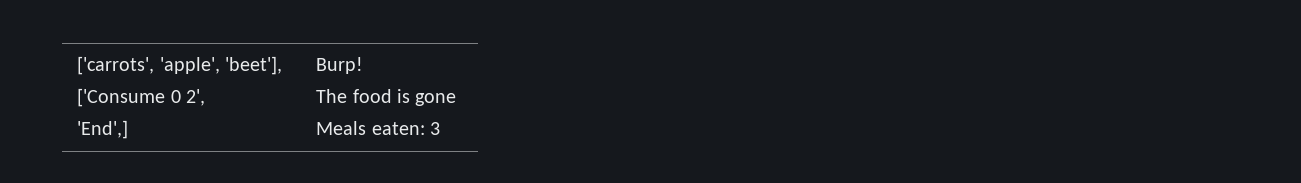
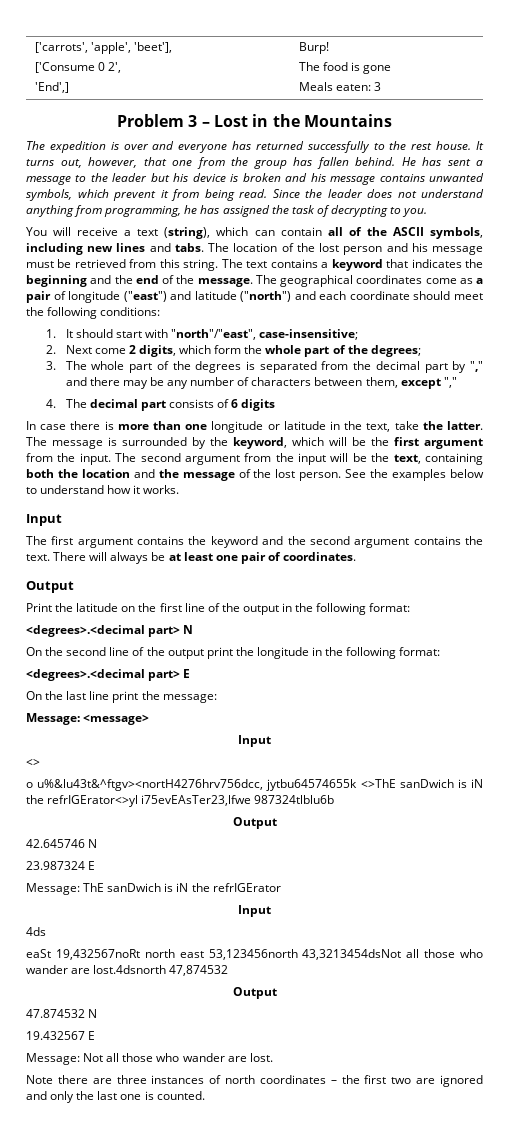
+ Problem 3 – Lost in the Mountains
+ The expedition is over and everyone has returned successfully to the rest house. It turns out, however, that one from the group has fallen behind. He has sent a message to the leader but his device is broken and his message contains unwanted symbols, which prevent it from being read. Since the leader does not understand anything from programming, he has assigned the task of decrypting to you.
+ You will receive a text (string), which can contain all of the ASCII symbols, including new lines and tabs. The location of the lost person and his message must be retrieved from this string. The text contains a keyword that indicates the beginning and the end of the message. The geographical coordinates come as a pair of longitude ("east") and latitude ("north") and each coordinate should meet the following conditions:
+ 1. It should start with "north"/"east", case-insensitive;
+ 2. Next come 2 digits, which form the whole part of the degrees;
+ 3. The whole part of the degrees is separated from the decimal part by "," and there may be any number of characters between them, except ","
+ 4. The decimal part consists of 6 digits
+ In case there is more than one longitude or latitude in the text, take the latter. The message is surrounded by the keyword, which will be the first argument from the input. The second argument from the input will be the text, containing both the location and the message of the lost person. See the examples below to understand how it works.
+ Input
+ The first argument contains the keyword and the second argument contains the text. There will always be at least one pair of coordinates.
+ Output
+ Print the latitude on the first line of the output in the following format:
+ <degrees>.<decimal part> N
+ On the second line of the output print the longitude in the following format:
+ <degrees>.<decimal part> E
+ On the last line print the message:
+ Message: <message>
+ Input
+ <>
+ o u%&lu43t&^ftgv><nortH4276hrv756dcc, jytbu64574655k <>ThE sanDwich is iN the refrIGErator<>yl i75evEAsTer23,lfwe 987324tlblu6b
+ Output
+ 42.645746 N
+ 23.987324 E
+ Message: ThE sanDwich is iN the refrIGErator
+ Input
+ 4ds
+ eaSt 19,432567noRt north east 53,123456north 43,3213454dsNot all those who wander are lost.4dsnorth 47,874532
+ Output
+ 47.874532 N
+ 19.432567 E
+ Message: Not all those who wander are lost.
+ Note there are three instances of north coordinates – the first two are ignored and only the last one is counted.

